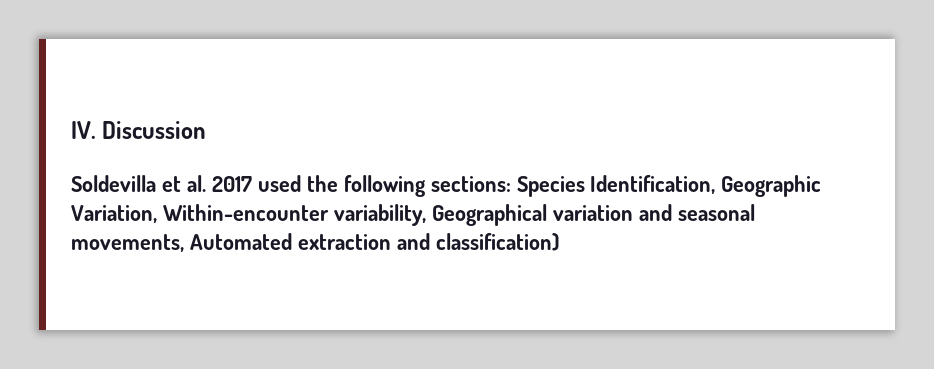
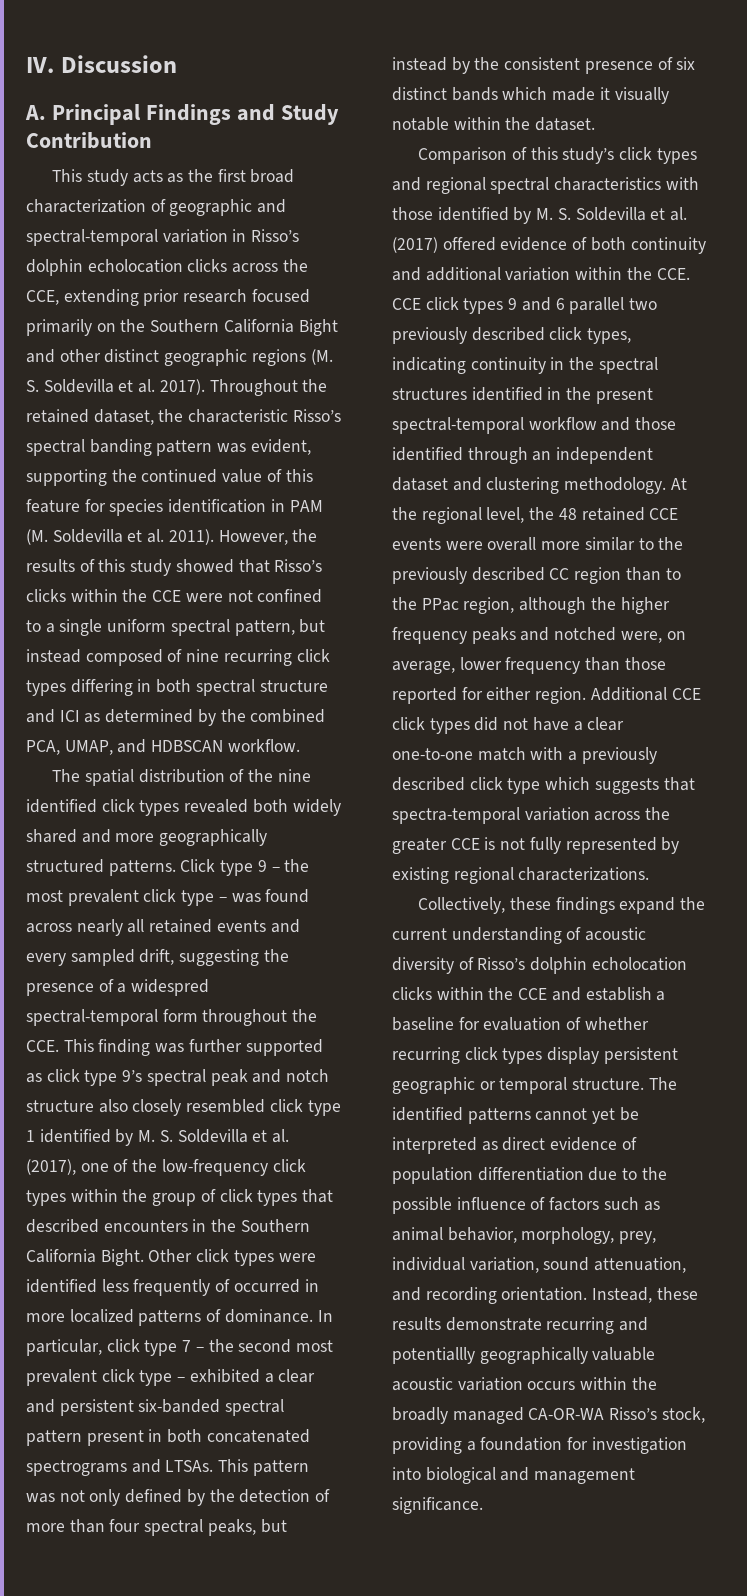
- Soldevilla et al. 2017 used the following sections: Species Identification, Geographic Variation, Within-encounter variability, Geographical variation and seasonal movements, Automated extraction and classification)
+ A. Principal Findings and Study Contribution
+ This study acts as the first broad characterization of geographic and spectral-temporal variation in Risso’s dolphin echolocation clicks across the CCE, extending prior research focused primarily on the Southern California Bight and other distinct geographic regions (M. S. Soldevilla et al. 2017). Throughout the retained dataset, the characteristic Risso’s spectral banding pattern was evident, supporting the continued value of this feature for species identification in PAM (M. Soldevilla et al. 2011). However, the results of this study showed that Risso’s clicks within the CCE were not confined to a single uniform spectral pattern, but instead composed of nine recurring click types differing in both spectral structure and ICI as determined by the combined PCA, UMAP, and HDBSCAN workflow.
+ The spatial distribution of the nine identified click types revealed both widely shared and more geographically structured patterns. Click type 9 – the most prevalent click type – was found across nearly all retained events and every sampled drift, suggesting the presence of a widespred spectral-temporal form throughout the CCE. This finding was further supported as click type 9’s spectral peak and notch structure also closely resembled click type 1 identified by M. S. Soldevilla et al. (2017), one of the low-frequency click types within the group of click types that described encounters in the Southern California Bight. Other click types were identified less frequently of occurred in more localized patterns of dominance. In particular, click type 7 – the second most prevalent click type – exhibited a clear and persistent six-banded spectral pattern present in both concatenated spectrograms and LTSAs. This pattern was not only defined by the detection of more than four spectral peaks, but instead by the consistent presence of six distinct bands which made it visually notable within the dataset.
+ Comparison of this study’s click types and regional spectral characteristics with those identified by M. S. Soldevilla et al. (2017) offered evidence of both continuity and additional variation within the CCE. CCE click types 9 and 6 parallel two previously described click types, indicating continuity in the spectral structures identified in the present spectral-temporal workflow and those identified through an independent dataset and clustering methodology. At the regional level, the 48 retained CCE events were overall more similar to the previously described CC region than to the PPac region, although the higher frequency peaks and notched were, on average, lower frequency than those reported for either region. Additional CCE click types did not have a clear one-to-one match with a previously described click type which suggests that spectra-temporal variation across the greater CCE is not fully represented by existing regional characterizations.
+ Collectively, these findings expand the current understanding of acoustic diversity of Risso’s dolphin echolocation clicks within the CCE and establish a baseline for evaluation of whether recurring click types display persistent geographic or temporal structure. The identified patterns cannot yet be interpreted as direct evidence of population differentiation due to the possible influence of factors such as animal behavior, morphology, prey, individual variation, sound attenuation, and recording orientation. Instead, these results demonstrate recurring and potentiallly geographically valuable acoustic variation occurs within the broadly managed CA-OR-WA Risso’s stock, providing a foundation for investigation into biological and management significance.

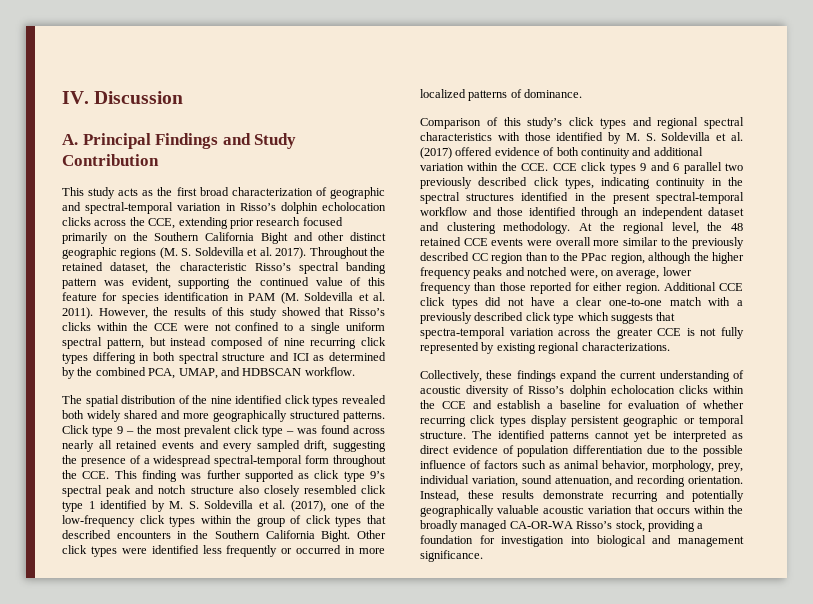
- Click type 9 – the most prevalent click type – was found across nearly all retained events and every sampled drift, suggesting the presence of a widespred spectral-temporal form throughout the CCE. This finding was further supported as click type 9’s spectral peak and notch structure also closely resembled click type 1 identified by M. S. Soldevilla et al. (2017), one of the low-frequency click types within the group of click types that described encounters in the Southern California Bight.
+ Click type 9 – the most prevalent click type – was found across nearly all retained events and every sampled drift, suggesting the presence of a widespread spectral-temporal form throughout the CCE. This finding was further supported as click type 9’s spectral peak and notch structure also closely resembled click type 1 identified by M. S. Soldevilla et al. (2017), one of the low-frequency click types within the group of click types that described encounters in the Southern California Bight.
- Other click types were identified less frequently of occurred in more localized patterns of dominance. In particular, click type 7 – the second most prevalent click type – exhibited a clear and persistent six-banded spectral pattern present in both concatenated spectrograms and LTSAs. This pattern was not only defined by the detection of more than four spectral peaks, but instead by the consistent presence of six distinct bands which made it visually notable within the dataset.
+ Other click types were identified less frequently or occurred in more localized patterns of dominance.
- Instead, these results demonstrate recurring and potentiallly geographically valuable acoustic variation occurs within the broadly managed CA-OR-WA Risso’s stock, providing a foundation for investigation into biological and management significance.
+ Instead, these results demonstrate recurring and potentially geographically valuable acoustic variation that occurs within the broadly managed CA-OR-WA Risso’s stock, providing a foundation for investigation into biological and management significance.

